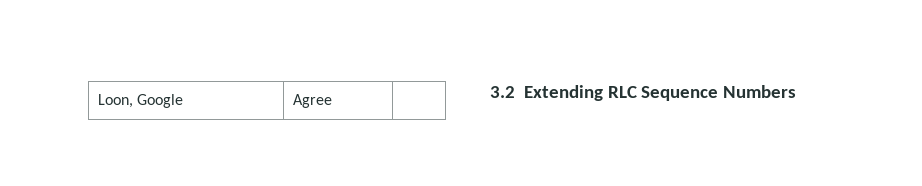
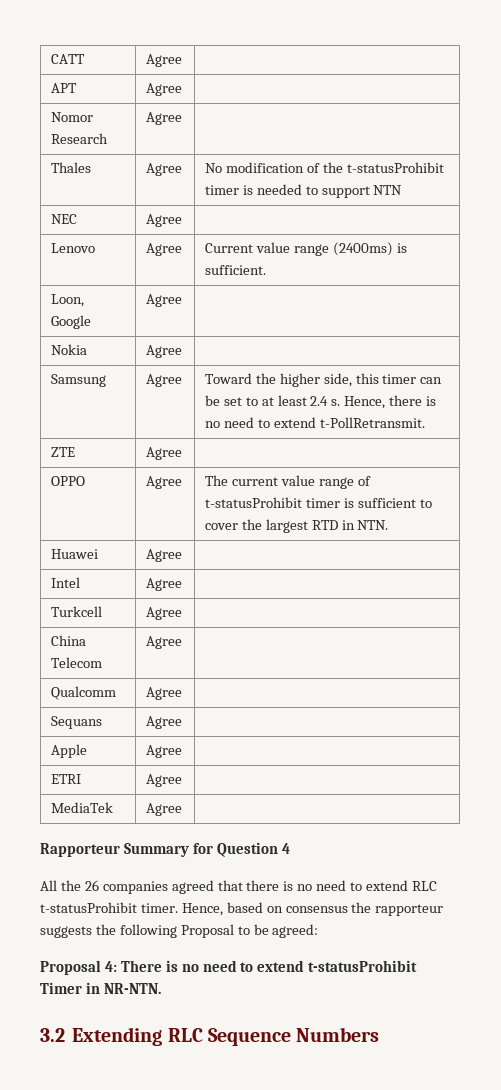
+ CATT | Agree |
+ APT | Agree |
+ Nomor Research | Agree |
+ Thales | Agree | No modification of the t-statusProhibit timer is needed to support NTN
+ NEC | Agree |
+ Lenovo | Agree | Current value range (2400ms) is sufficient.
  Loon, Google | Agree |
+ Nokia | Agree |
+ Samsung | Agree | Toward the higher side, this timer can be set to at least 2.4 s. Hence, there is no need to extend t-PollRetransmit.
+ ZTE | Agree |
+ OPPO | Agree | The current value range of t-statusProhibit timer is sufficient to cover the largest RTD in NTN.
+ Huawei | Agree |
+ Intel | Agree |
+ Turkcell | Agree |
+ China Telecom | Agree |
+ Qualcomm | Agree |
+ Sequans | Agree |
+ Apple | Agree |
+ ETRI | Agree |
+ MediaTek | Agree |
+ Rapporteur Summary for Question 4
+ All the 26 companies agreed that there is no need to extend RLC t-statusProhibit timer. Hence, based on consensus the rapporteur suggests the following Proposal to be agreed:
+ Proposal 4: There is no need to extend t-statusProhibit Timer in NR-NTN.

